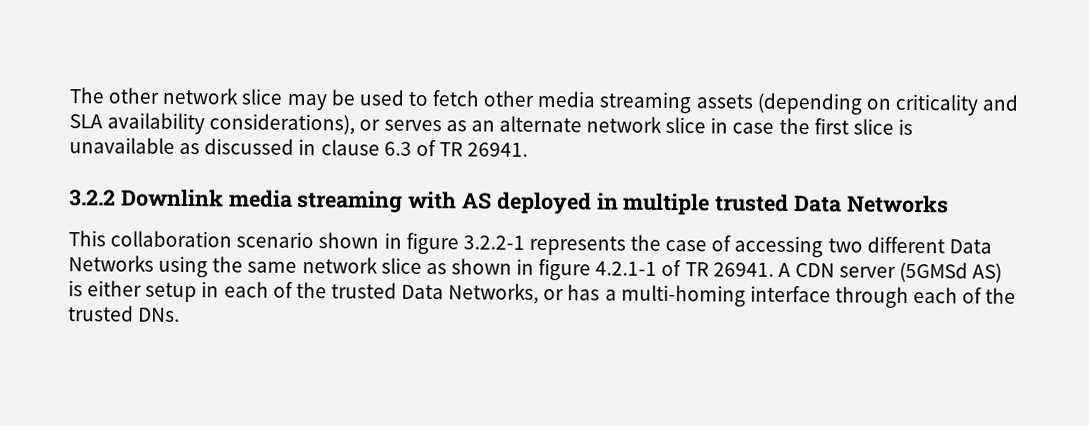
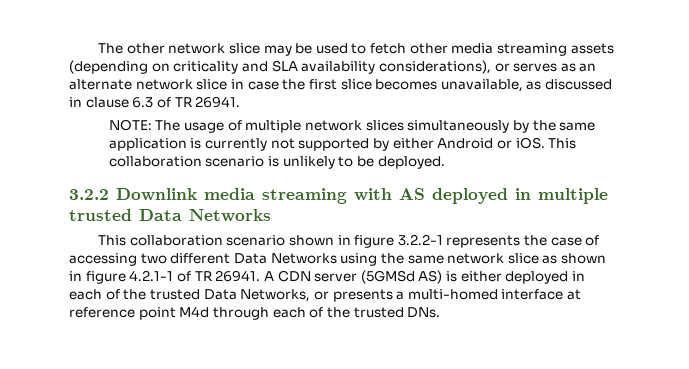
- The other network slice may be used to fetch other media streaming assets (depending on criticality and SLA availability considerations), or serves as an alternate network slice in case the first slice is unavailable as discussed in clause 6.3 of TR 26941.
+ The other network slice may be used to fetch other media streaming assets (depending on criticality and SLA availability considerations), or serves as an alternate network slice in case the first slice becomes unavailable, as discussed in clause 6.3 of TR 26941.
+ NOTE: The usage of multiple network slices simultaneously by the same application is currently not supported by either Android or iOS. This collaboration scenario is unlikely to be deployed.
- A CDN server (5GMSd AS) is either setup in each of the trusted Data Networks, or has a multi-homing interface through each of the trusted DNs.
+ A CDN server (5GMSd AS) is either deployed in each of the trusted Data Networks, or presents a multi-homed interface at reference point M4d through each of the trusted DNs.

